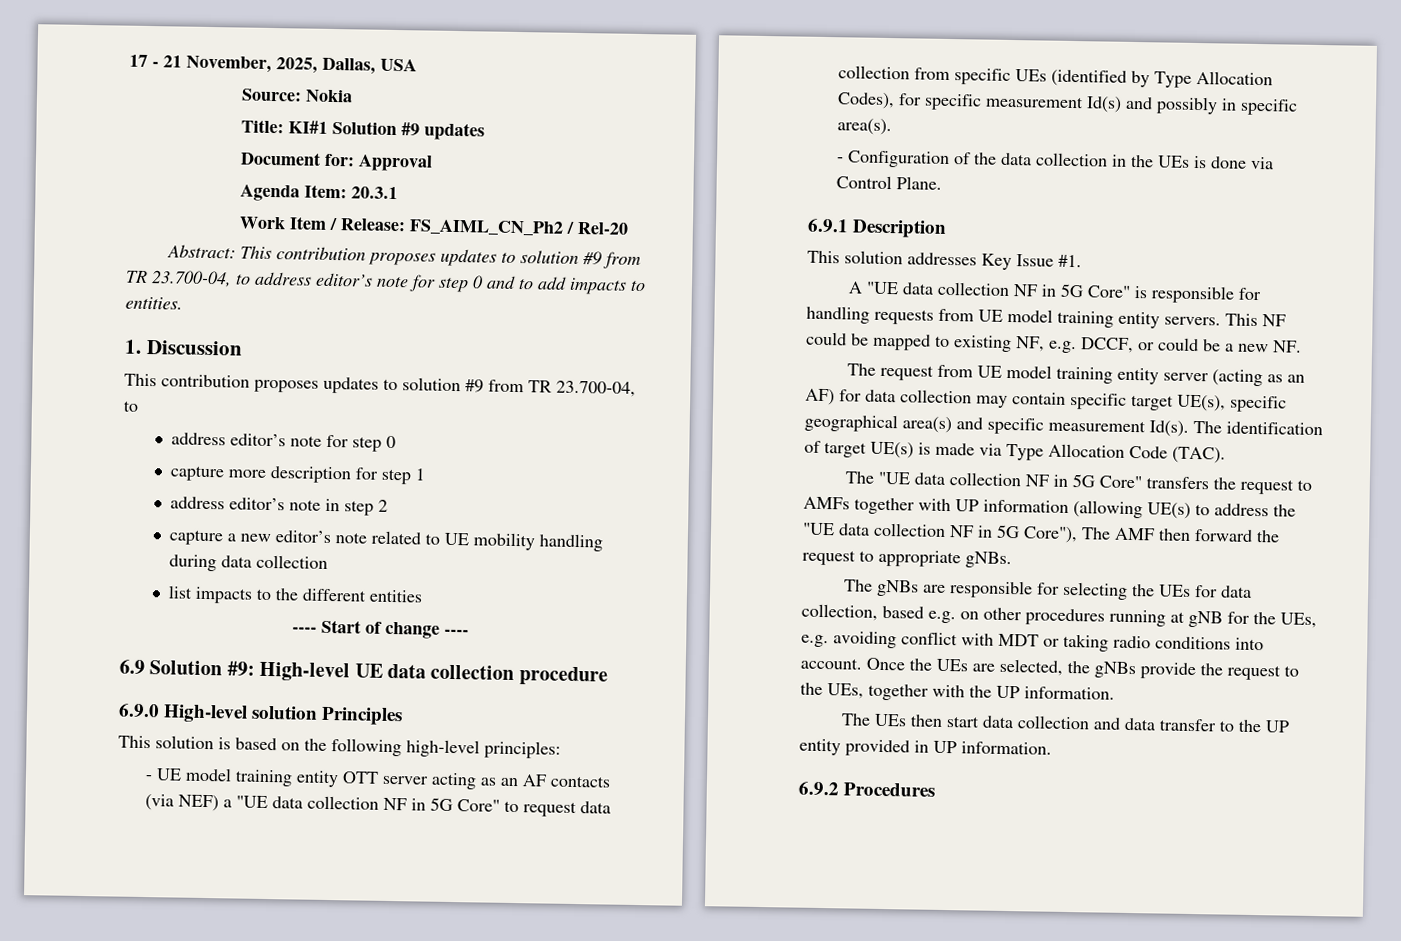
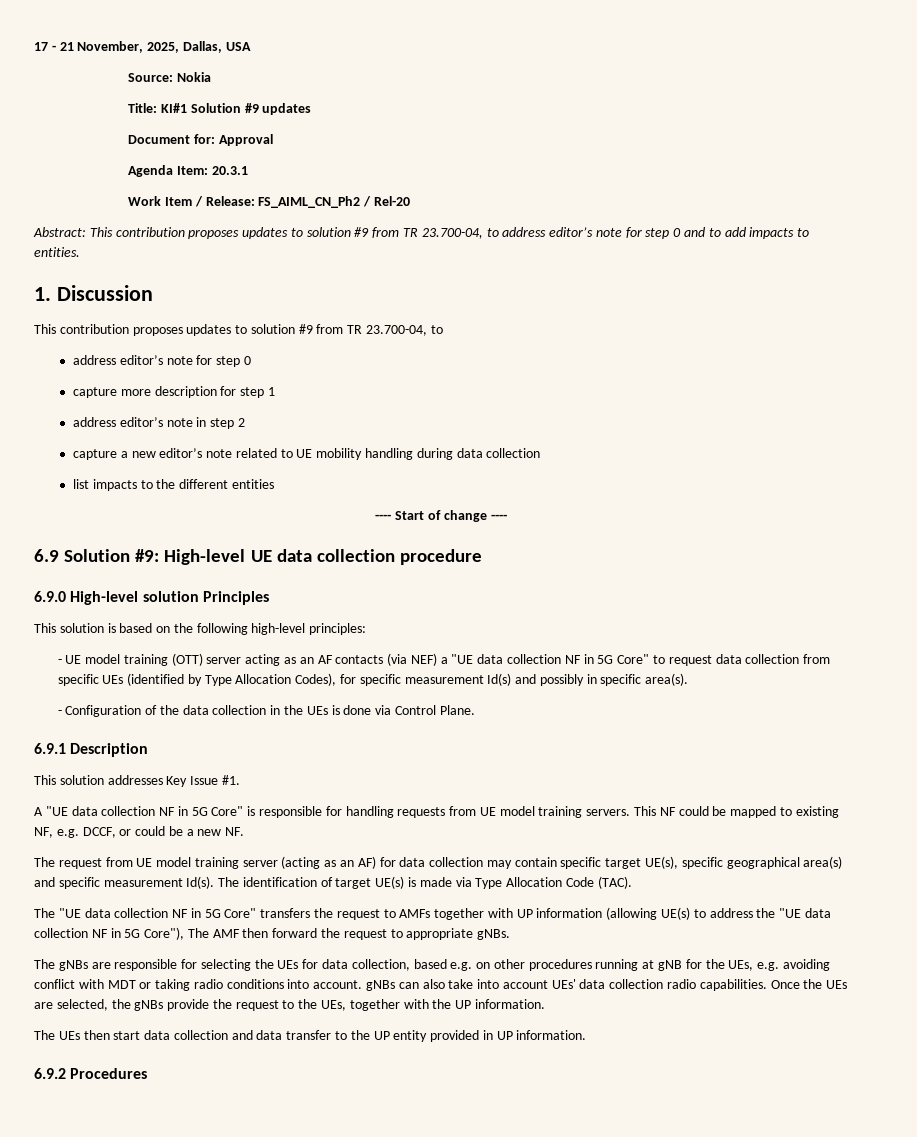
- - UE model training entity OTT server acting as an AF contacts (via NEF) a "UE data collection NF in 5G Core" to request data collection from specific UEs (identified by Type Allocation Codes), for specific measurement Id(s) and possibly in specific area(s).
+ - UE model training (OTT) server acting as an AF contacts (via NEF) a "UE data collection NF in 5G Core" to request data collection from specific UEs (identified by Type Allocation Codes), for specific measurement Id(s) and possibly in specific area(s).
- A "UE data collection NF in 5G Core" is responsible for handling requests from UE model training entity servers.
+ A "UE data collection NF in 5G Core" is responsible for handling requests from UE model training servers.
- The request from UE model training entity server (acting as an AF) for data collection may contain specific target UE(s), specific geographical area(s) and specific measurement Id(s).
+ The request from UE model training server (acting as an AF) for data collection may contain specific target UE(s), specific geographical area(s) and specific measurement Id(s).
- The gNBs are responsible for selecting the UEs for data collection, based e.g. on other procedures running at gNB for the UEs, e.g. avoiding conflict with MDT or taking radio conditions into account.
+ The gNBs are responsible for selecting the UEs for data collection, based e.g. on other procedures running at gNB for the UEs, e.g. avoiding conflict with MDT or taking radio conditions into account. gNBs can also take into account UEs' data collection radio capabilities.

